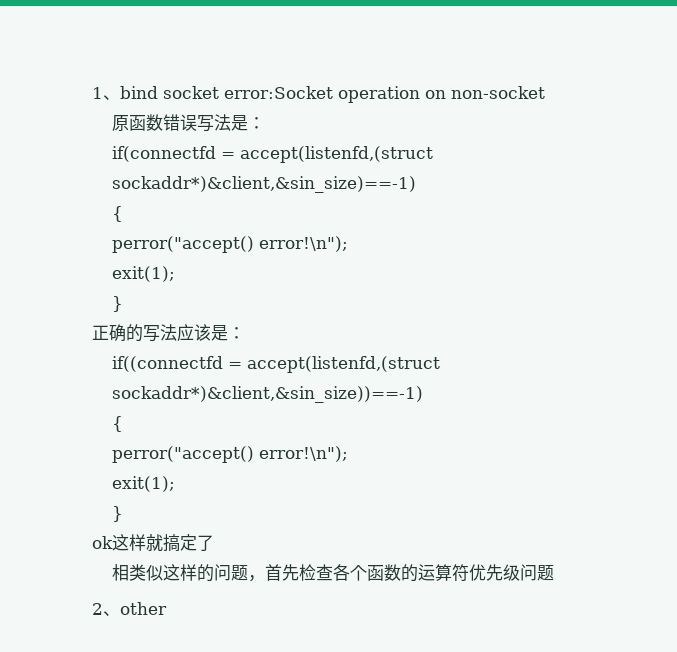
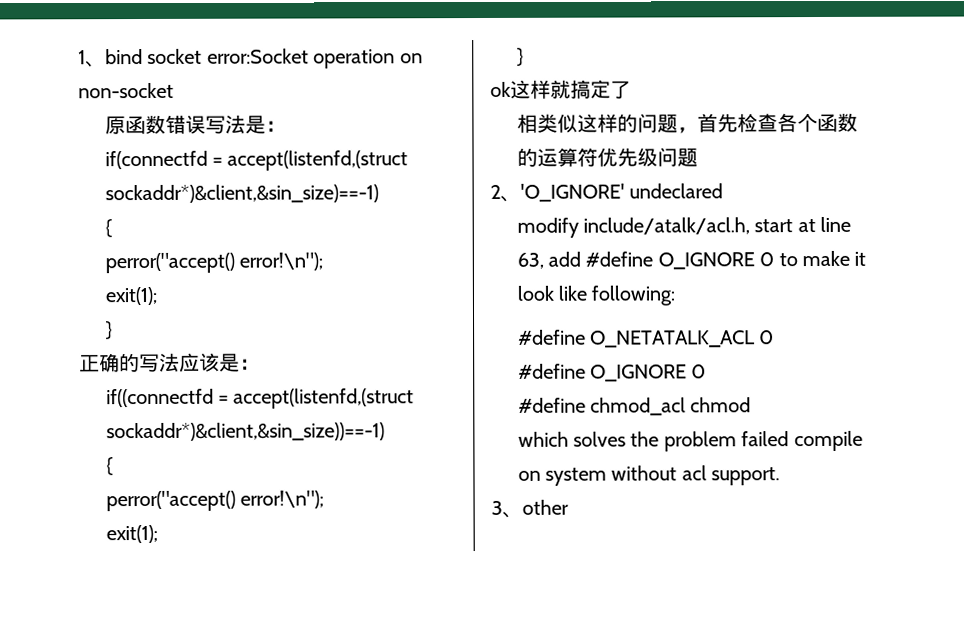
- 2、other
+ 2、'O_IGNORE' undeclared
+ modify include/atalk/acl.h, start at line 63, add #define O_IGNORE 0 to make it look like following:
+ #define O_NETATALK_ACL 0
+ #define O_IGNORE 0
+ #define chmod_acl chmod
+ which solves the problem failed compile on system without acl support.
+ 3、other

